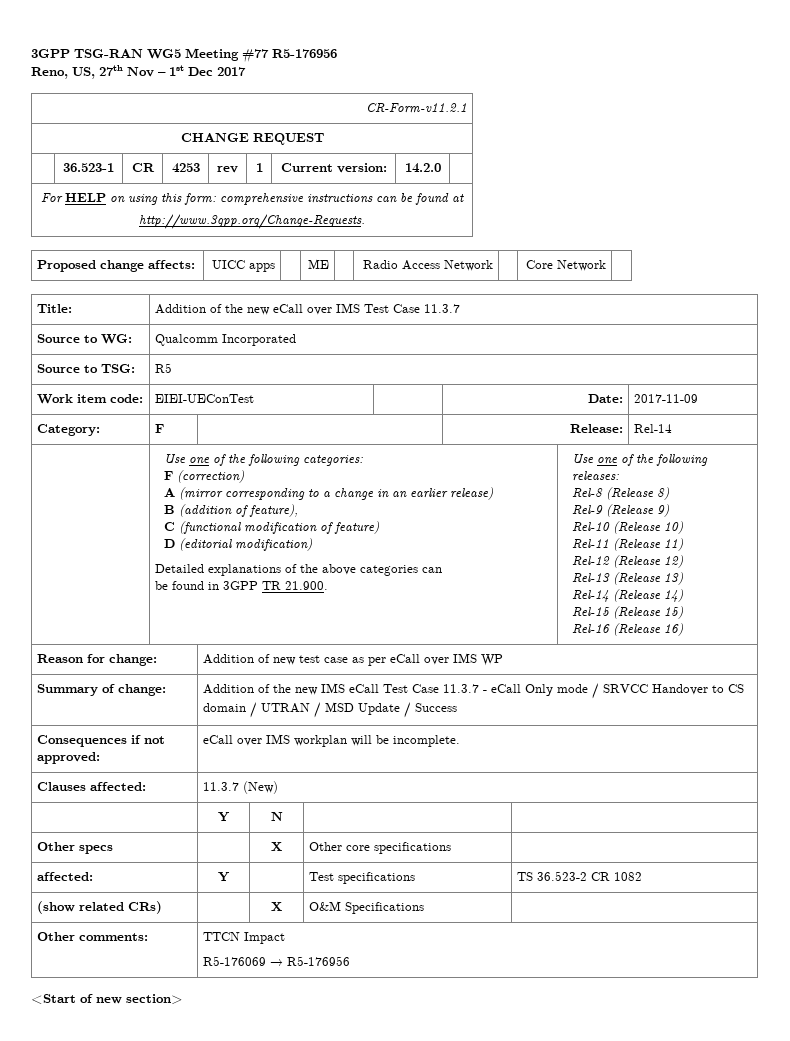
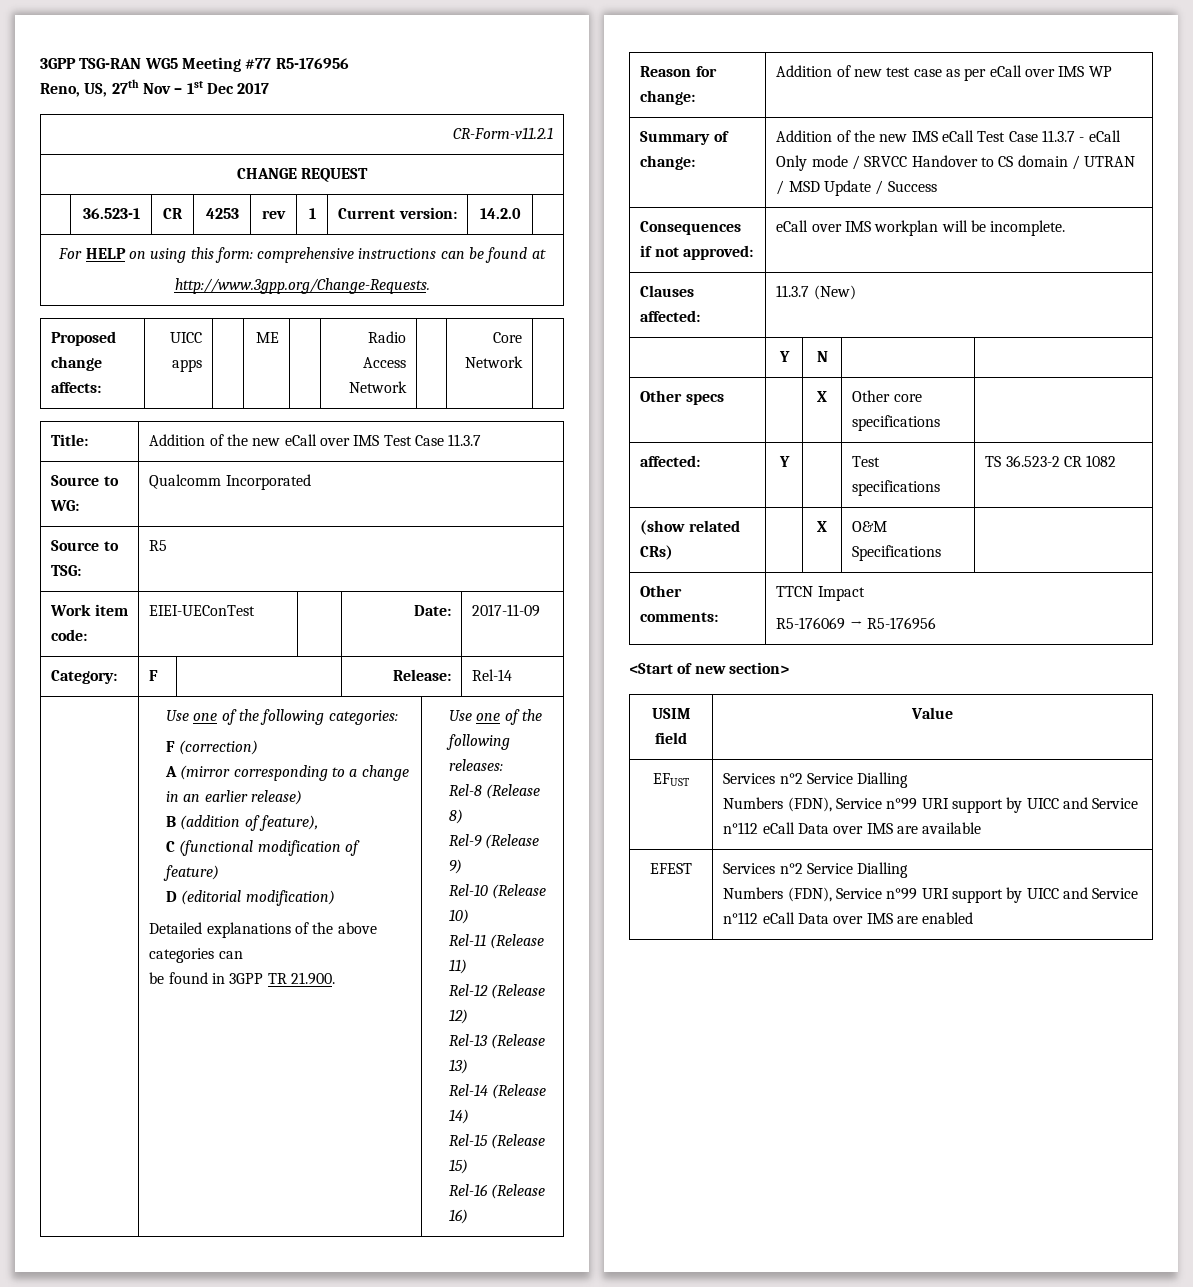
+ USIM field | Value
+ EFUST | Services n°2 Service Dialling
+ Numbers (FDN), Service n°99 URI support by UICC and Service n°112 eCall Data over IMS are available
+ EFEST | Services n°2 Service Dialling
+ Numbers (FDN), Service n°99 URI support by UICC and Service n°112 eCall Data over IMS are enabled

